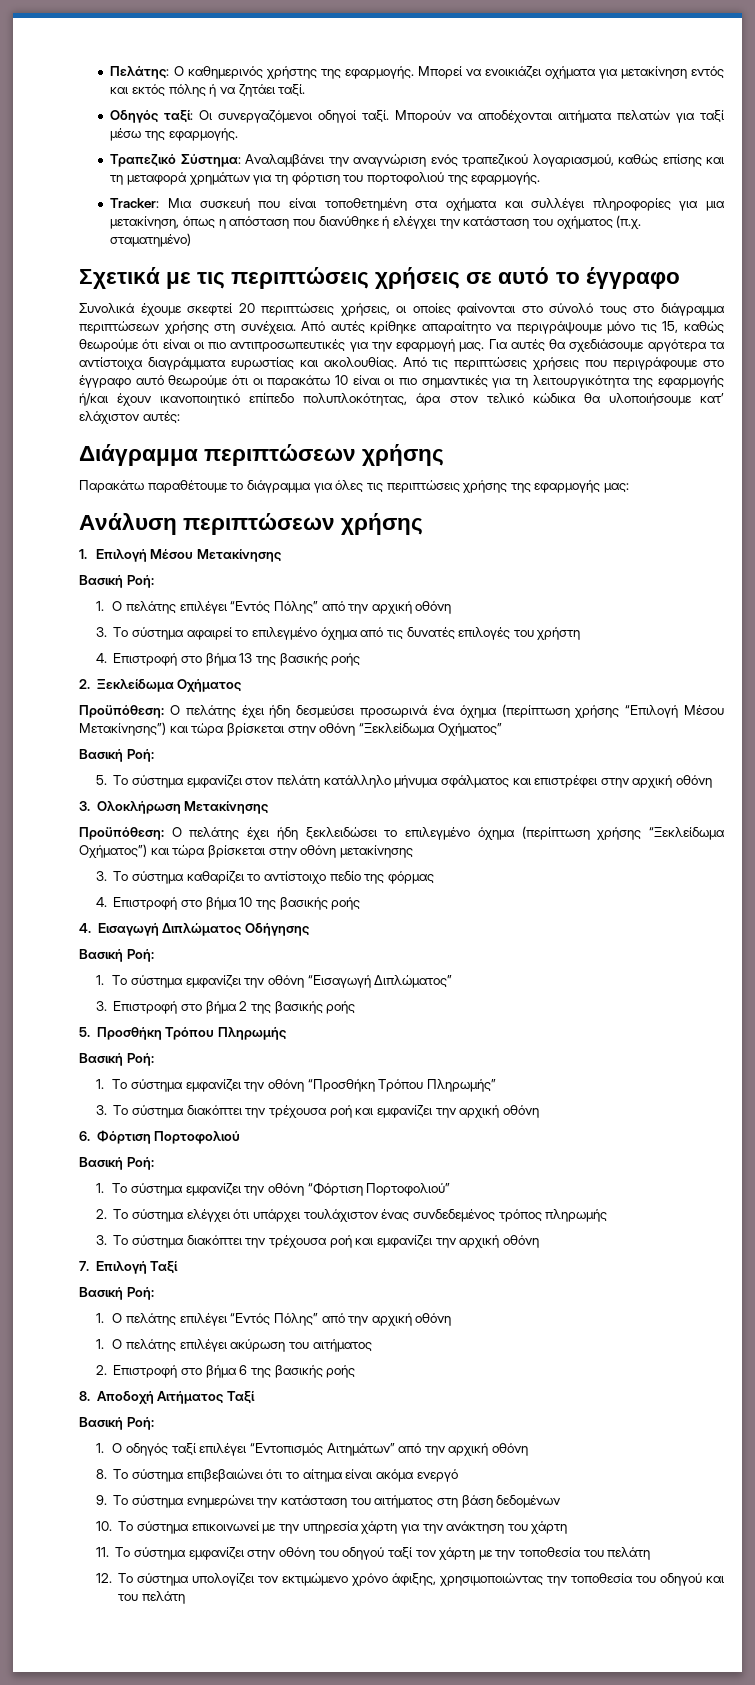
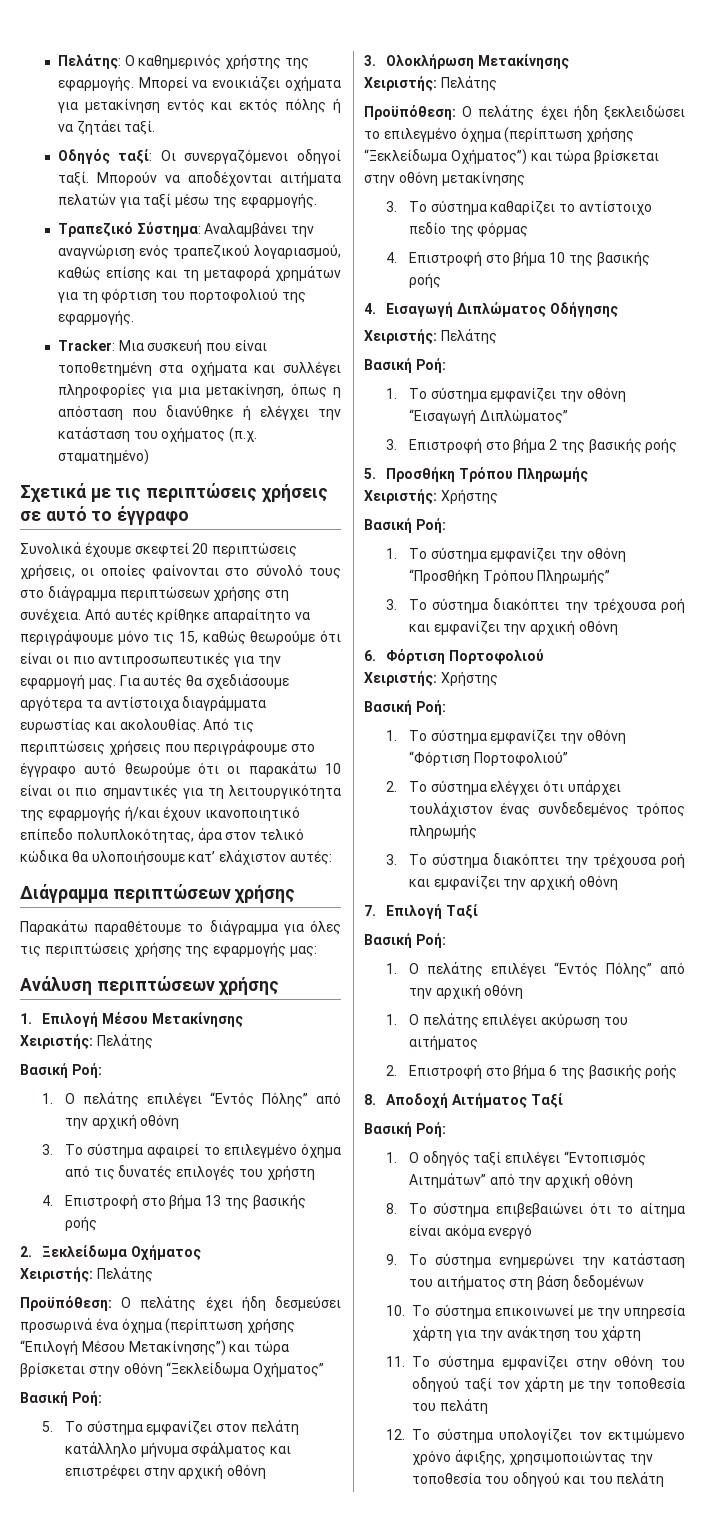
  1. Επιλογή Μέσου Μετακίνησης
+ Χειριστής: Πελάτης
  2. Ξεκλείδωμα Οχήματος
+ Χειριστής: Πελάτης
  3. Ολοκλήρωση Μετακίνησης
+ Χειριστής: Πελάτης
  4. Εισαγωγή Διπλώματος Οδήγησης
+ Χειριστής: Πελάτης
  5. Προσθήκη Τρόπου Πληρωμής
+ Χειριστής: Χρήστης
  6. Φόρτιση Πορτοφολιού
+ Χειριστής: Χρήστης

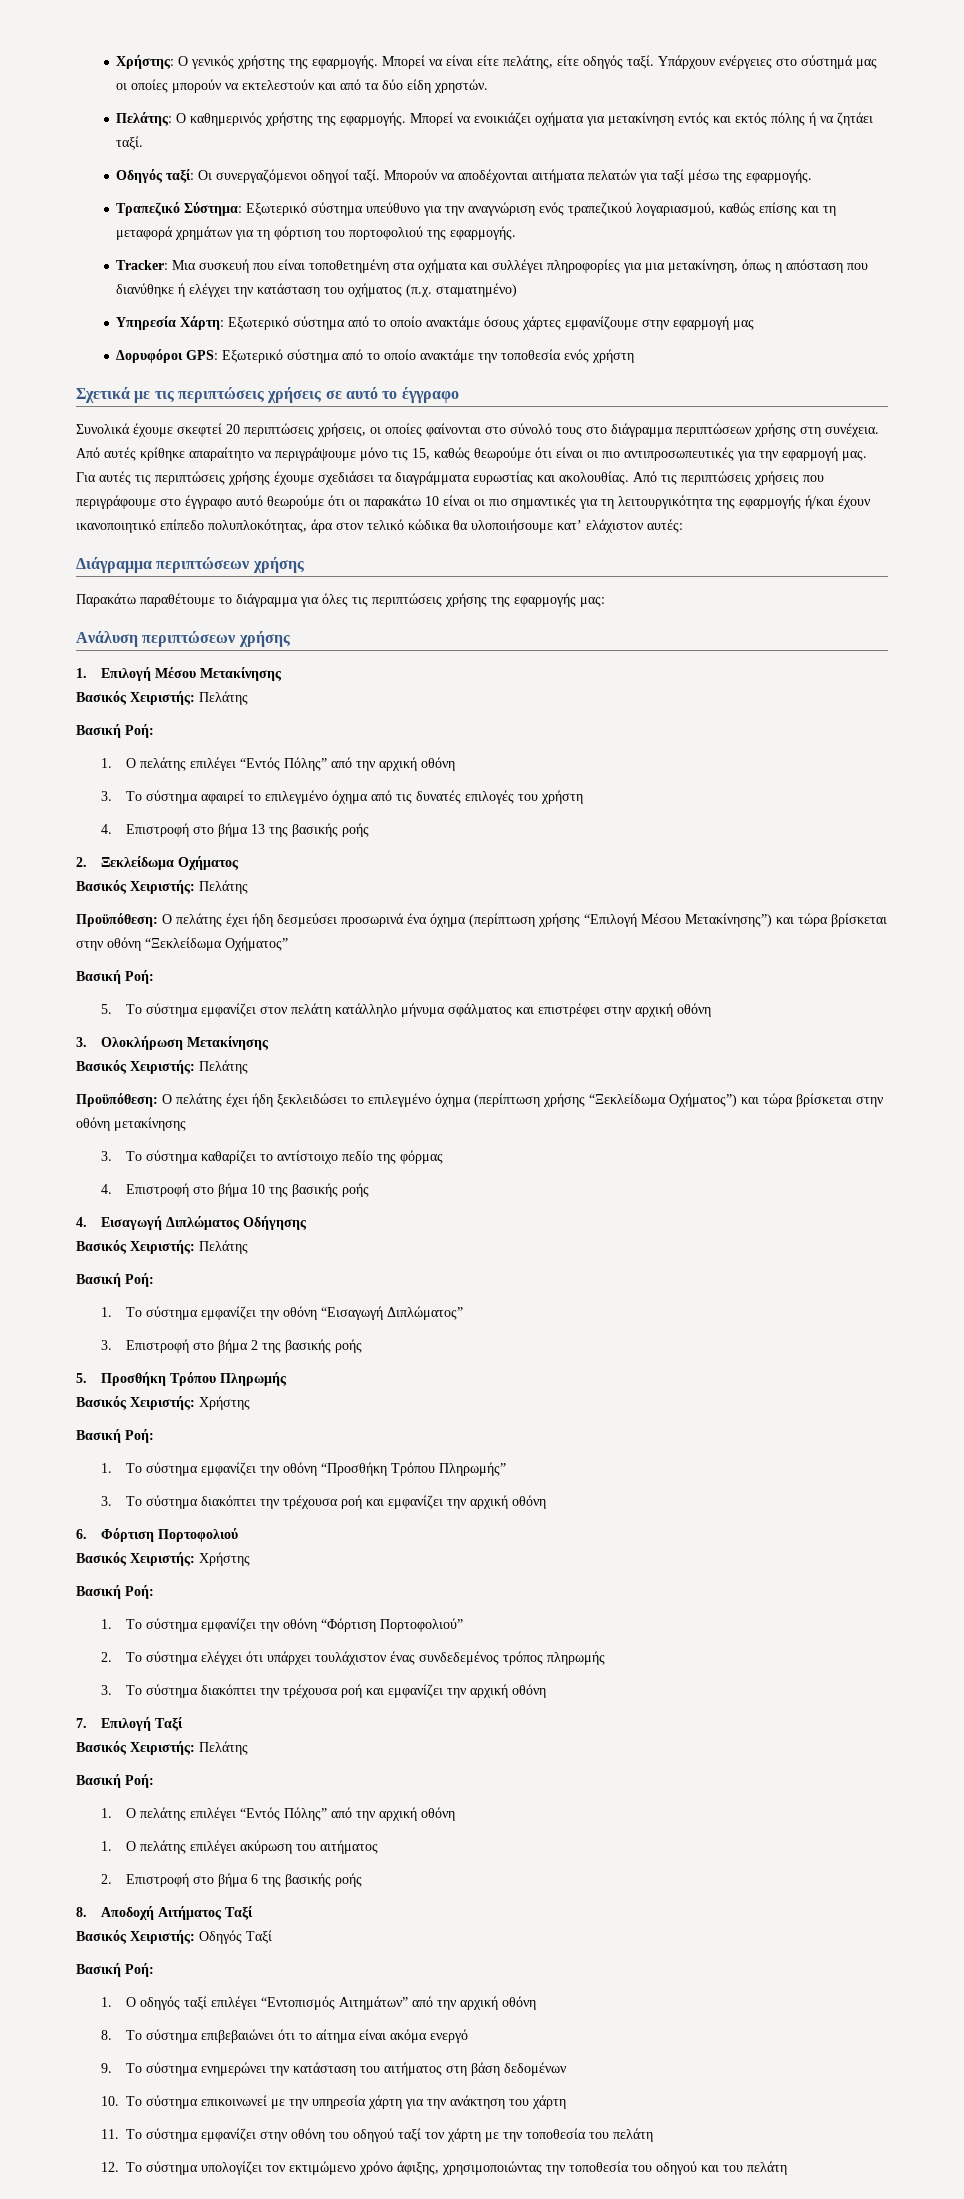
+ Χρήστης: Ο γενικός χρήστης της εφαρμογής. Μπορεί να είναι είτε πελάτης, είτε οδηγός ταξί. Υπάρχουν ενέργειες στο σύστημά μας οι οποίες μπορούν να εκτελεστούν και από τα δύο είδη χρηστών.
- Τραπεζικό Σύστημα: Αναλαμβάνει την αναγνώριση ενός τραπεζικού λογαριασμού, καθώς επίσης και τη μεταφορά χρημάτων για τη φόρτιση του πορτοφολιού της εφαρμογής.
+ Τραπεζικό Σύστημα: Εξωτερικό σύστημα υπεύθυνο για την αναγνώριση ενός τραπεζικού λογαριασμού, καθώς επίσης και τη μεταφορά χρημάτων για τη φόρτιση του πορτοφολιού της εφαρμογής.
+ Υπηρεσία Χάρτη: Εξωτερικό σύστημα από το οποίο ανακτάμε όσους χάρτες εμφανίζουμε στην εφαρμογή μας
+ Δορυφόροι GPS: Εξωτερικό σύστημα από το οποίο ανακτάμε την τοποθεσία ενός χρήστη
- Για αυτές θα σχεδιάσουμε αργότερα τα αντίστοιχα διαγράμματα ευρωστίας και ακολουθίας.
+ Για αυτές τις περιπτώσεις χρήσης έχουμε σχεδιάσει τα διαγράμματα ευρωστίας και ακολουθίας.
  1. Επιλογή Μέσου Μετακίνησης
- Χειριστής: Πελάτης
+ Βασικός Χειριστής: Πελάτης
  2. Ξεκλείδωμα Οχήματος
- Χειριστής: Πελάτης
+ Βασικός Χειριστής: Πελάτης
  3. Ολοκλήρωση Μετακίνησης
- Χειριστής: Πελάτης
+ Βασικός Χειριστής: Πελάτης
  4. Εισαγωγή Διπλώματος Οδήγησης
- Χειριστής: Πελάτης
+ Βασικός Χειριστής: Πελάτης
  5. Προσθήκη Τρόπου Πληρωμής
- Χειριστής: Χρήστης
+ Βασικός Χειριστής: Χρήστης
  6. Φόρτιση Πορτοφολιού
- Χειριστής: Χρήστης
+ Βασικός Χειριστής: Χρήστης
  7. Επιλογή Ταξί
+ Βασικός Χειριστής: Πελάτης
+ Βασικός Χειριστής: Οδηγός Ταξί

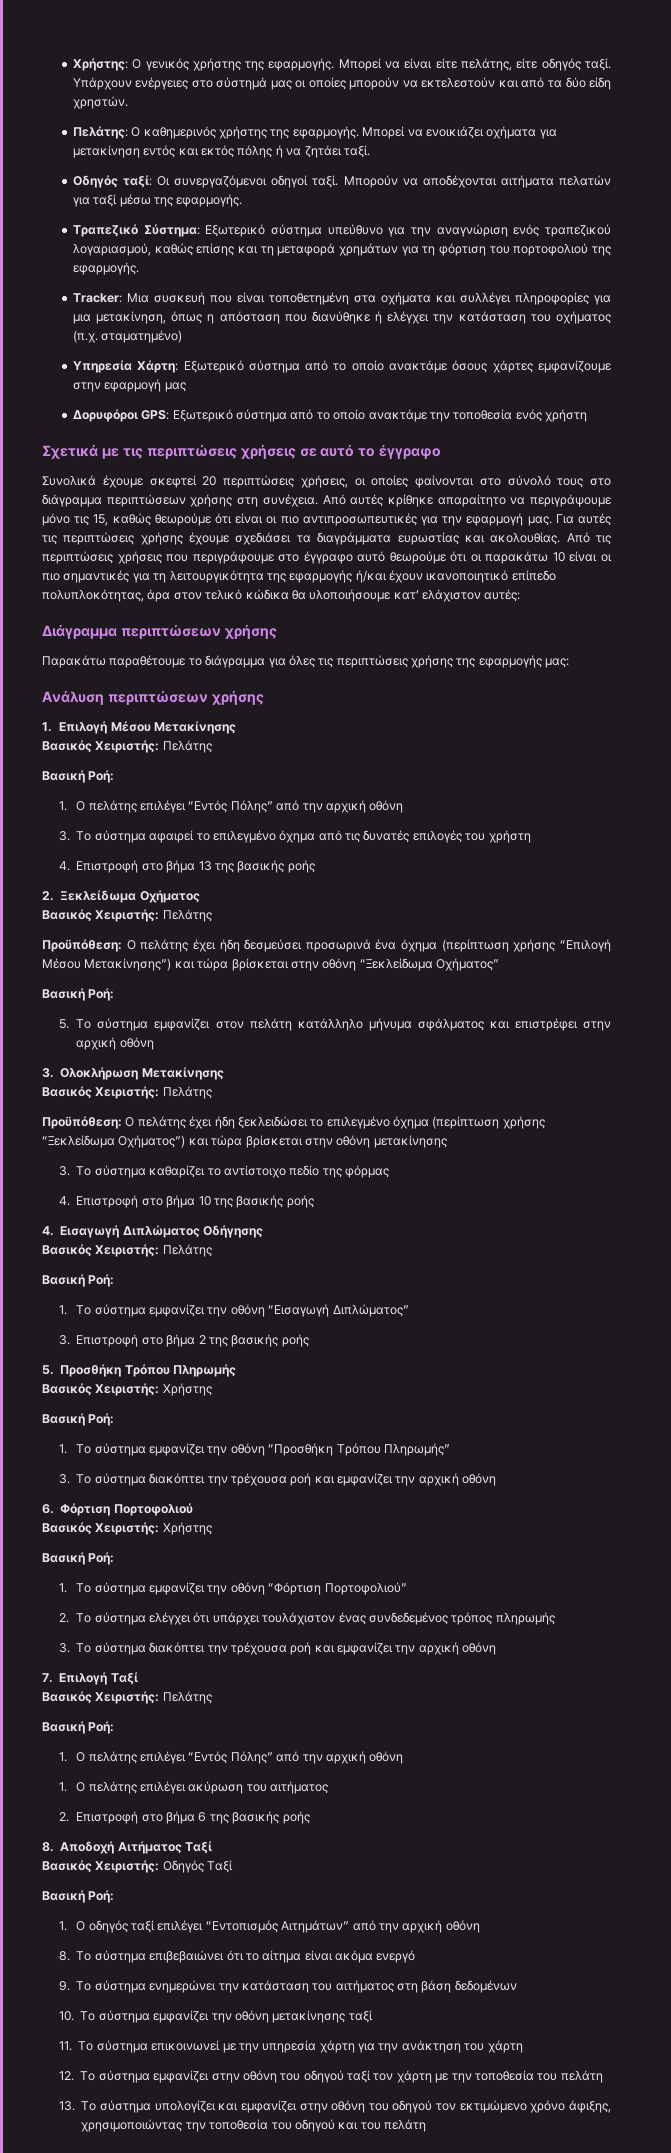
- 10. Το σύστημα επικοινωνεί με την υπηρεσία χάρτη για την ανάκτηση του χάρτη
+ 10. Το σύστημα εμφανίζει την οθόνη μετακίνησης ταξί
+ 11. Το σύστημα επικοινωνεί με την υπηρεσία χάρτη για την ανάκτηση του χάρτη
- 11. Το σύστημα εμφανίζει στην οθόνη του οδηγού ταξί τον χάρτη με την τοποθεσία του πελάτη
+ 12. Το σύστημα εμφανίζει στην οθόνη του οδηγού ταξί τον χάρτη με την τοποθεσία του πελάτη
- 12. Το σύστημα υπολογίζει τον εκτιμώμενο χρόνο άφιξης, χρησιμοποιώντας την τοποθεσία του οδηγού και του πελάτη
+ 13. Το σύστημα υπολογίζει και εμφανίζει στην οθόνη του οδηγού τον εκτιμώμενο χρόνο άφιξης, χρησιμοποιώντας την τοποθεσία του οδηγού και του πελάτη

